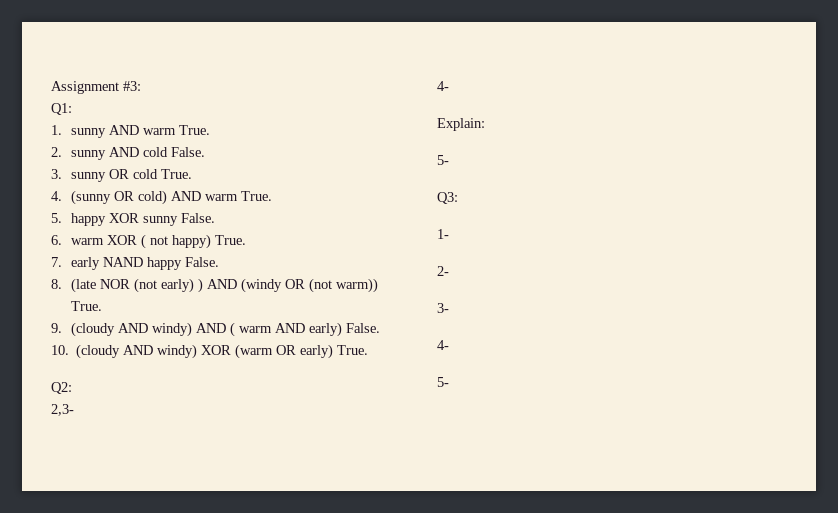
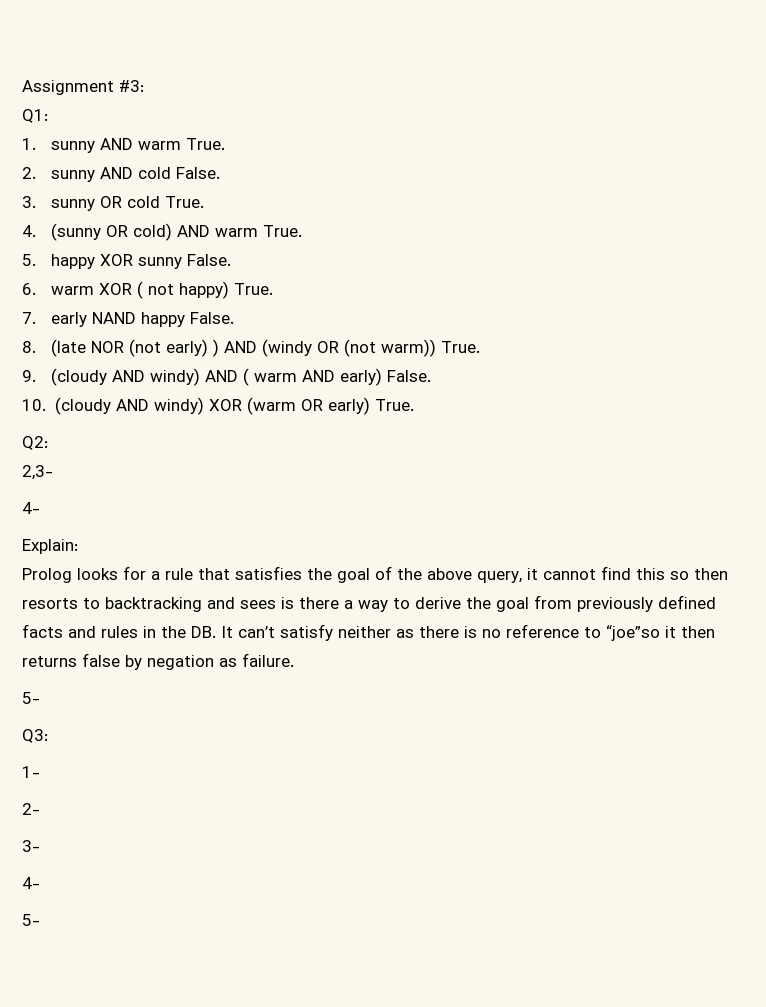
+ Prolog looks for a rule that satisfies the goal of the above query, it cannot find this so then resorts to backtracking and sees is there a way to derive the goal from previously defined facts and rules in the DB. It can’t satisfy neither as there is no reference to “joe”so it then returns false by negation as failure.

